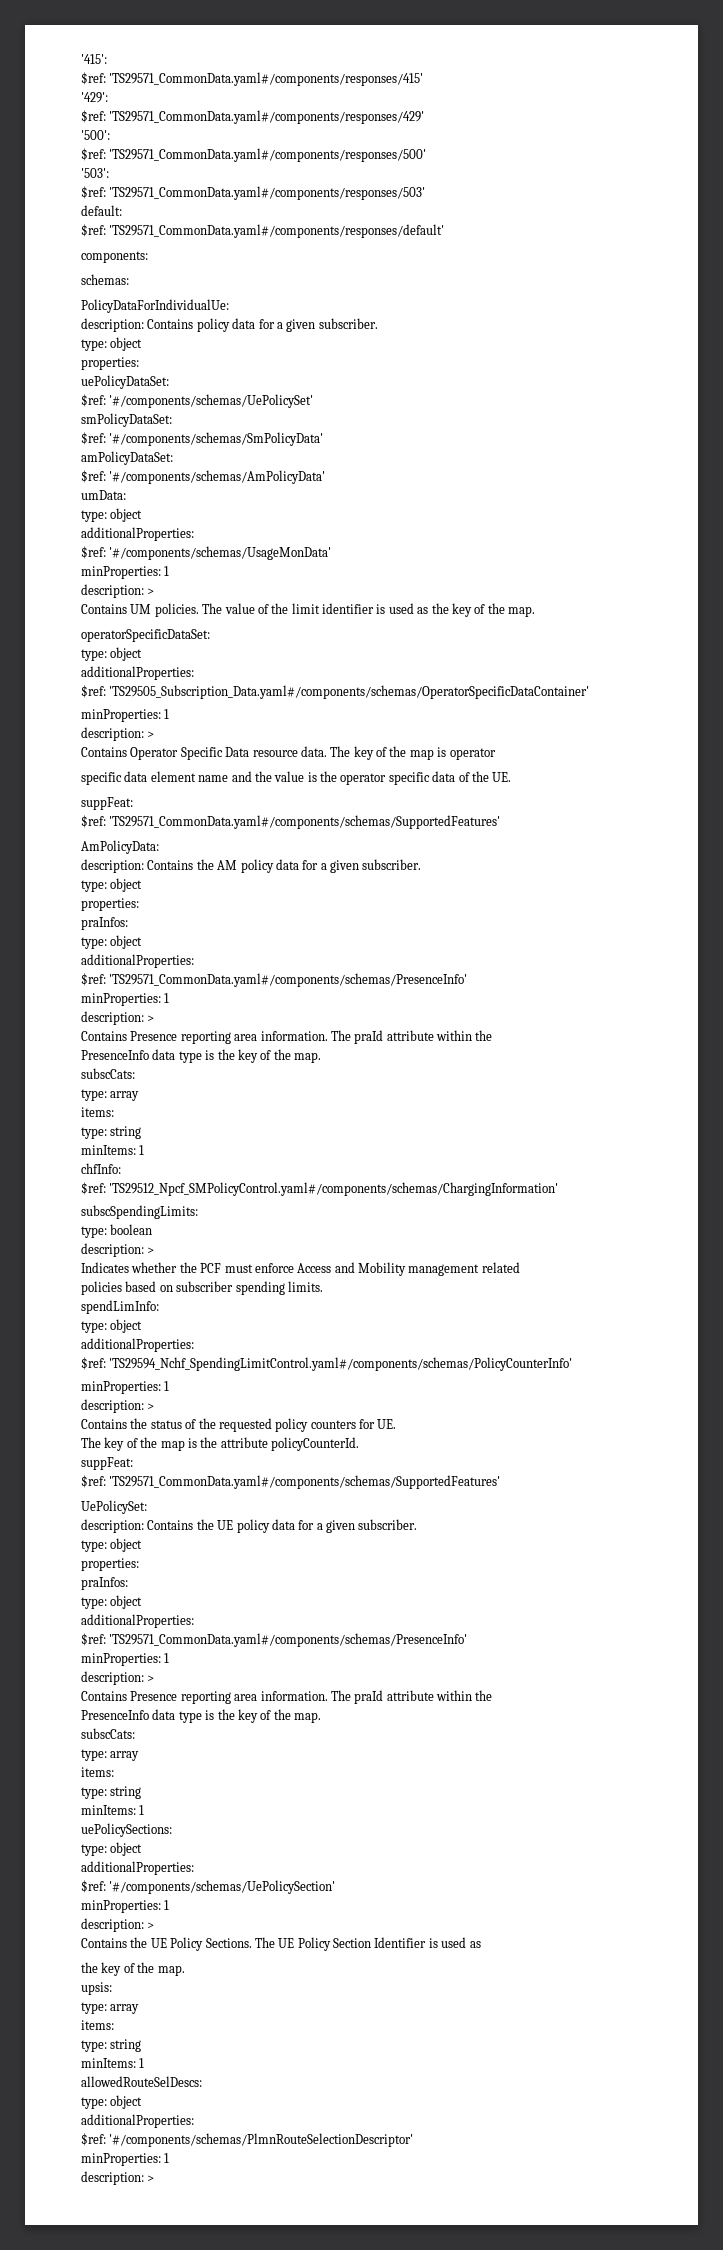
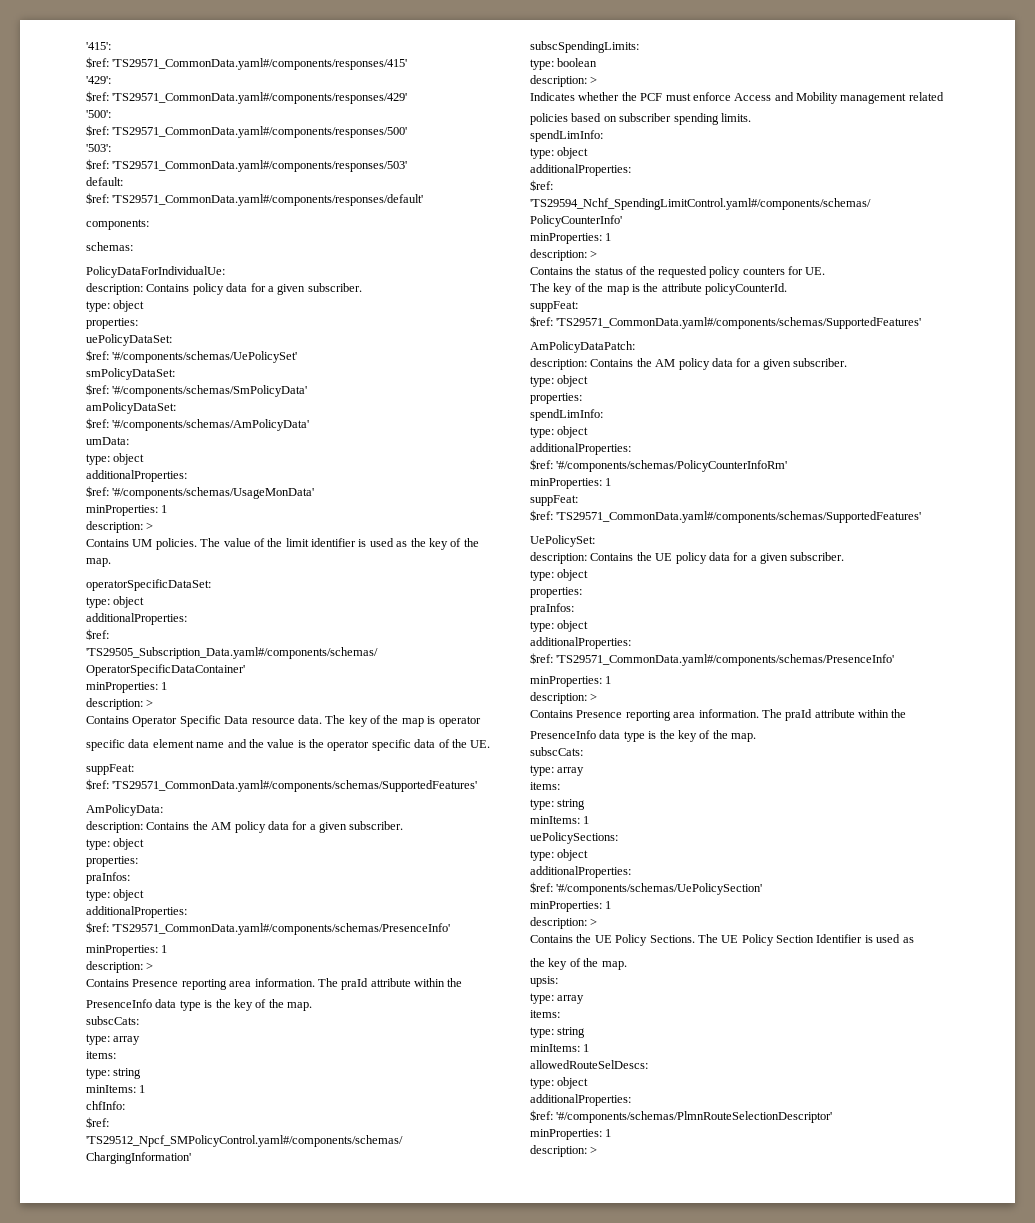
+ AmPolicyDataPatch:
+ description: Contains the AM policy data for a given subscriber.
+ type: object
+ properties:
+ spendLimInfo:
+ type: object
+ additionalProperties:
+ $ref: '#/components/schemas/PolicyCounterInfoRm'
+ minProperties: 1
+ suppFeat:
+ $ref: 'TS29571_CommonData.yaml#/components/schemas/SupportedFeatures'

